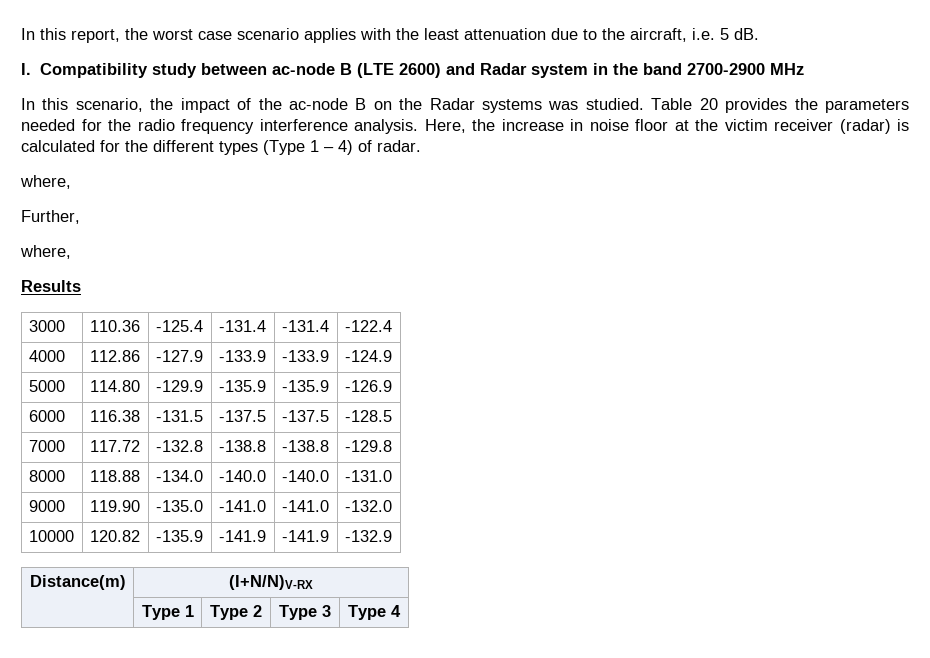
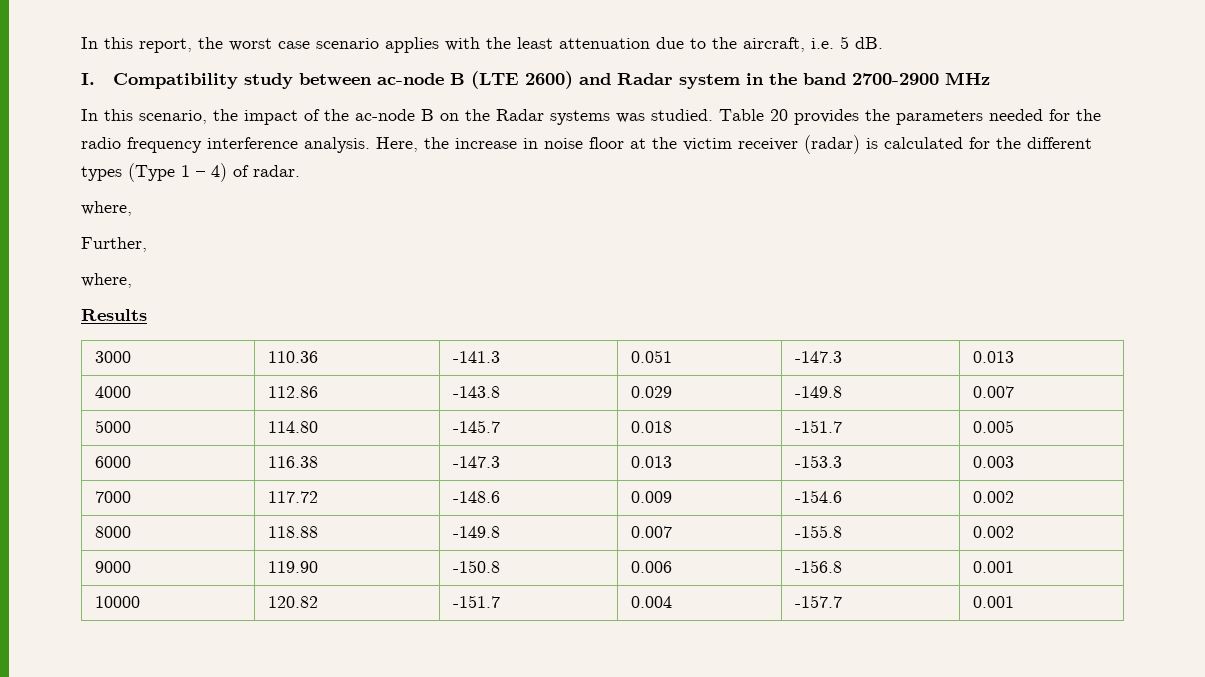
- 3000 | 110.36 | -125.4 | -131.4 | -131.4 | -122.4
- 4000 | 112.86 | -127.9 | -133.9 | -133.9 | -124.9
- 5000 | 114.80 | -129.9 | -135.9 | -135.9 | -126.9
- 6000 | 116.38 | -131.5 | -137.5 | -137.5 | -128.5
- 7000 | 117.72 | -132.8 | -138.8 | -138.8 | -129.8
- 8000 | 118.88 | -134.0 | -140.0 | -140.0 | -131.0
- 9000 | 119.90 | -135.0 | -141.0 | -141.0 | -132.0
- 10000 | 120.82 | -135.9 | -141.9 | -141.9 | -132.9
- Distance(m) | (I+N/N)V-RX
- | Type 1 | Type 2 | Type 3 | Type 4
+ 3000 | 110.36 | -141.3 | 0.051 | -147.3 | 0.013
+ 4000 | 112.86 | -143.8 | 0.029 | -149.8 | 0.007
+ 5000 | 114.80 | -145.7 | 0.018 | -151.7 | 0.005
+ 6000 | 116.38 | -147.3 | 0.013 | -153.3 | 0.003
+ 7000 | 117.72 | -148.6 | 0.009 | -154.6 | 0.002
+ 8000 | 118.88 | -149.8 | 0.007 | -155.8 | 0.002
+ 9000 | 119.90 | -150.8 | 0.006 | -156.8 | 0.001
+ 10000 | 120.82 | -151.7 | 0.004 | -157.7 | 0.001

